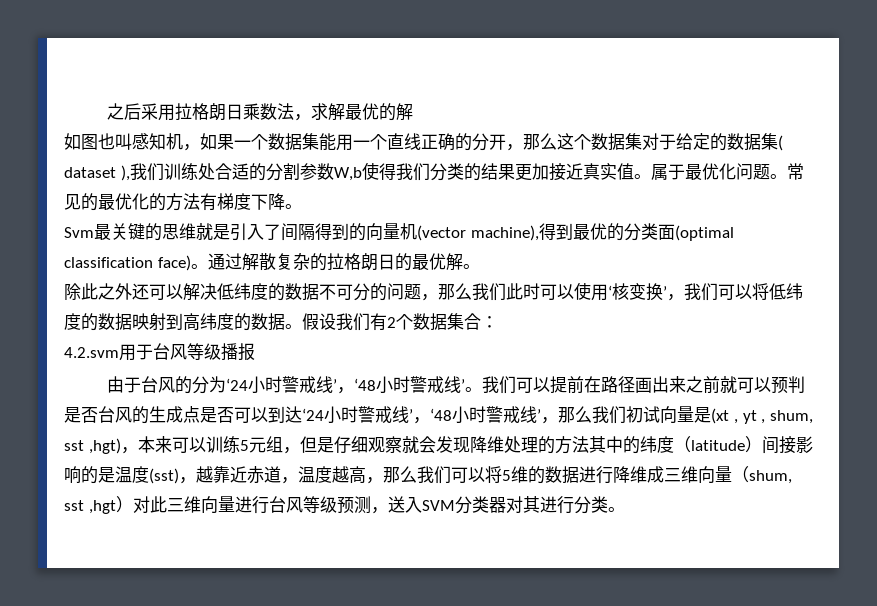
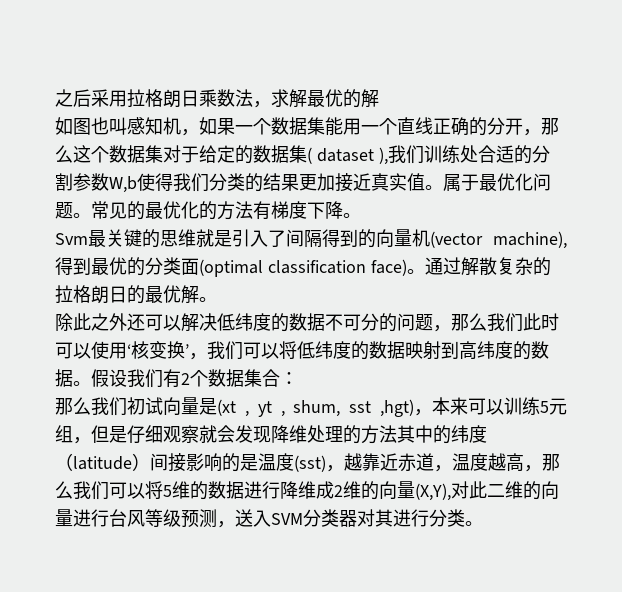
- 4.2.svm用于台风等级播报
- 由于台风的分为‘24小时警戒线’，‘48小时警戒线’。我们可以提前在路径画出来之前就可以预判是否台风的生成点是否可以到达‘24小时警戒线’，‘48小时警戒线’，那么我们初试向量是(xt , yt , shum, sst ,hgt)，本来可以训练5元组，但是仔细观察就会发现降维处理的方法其中的纬度（latitude）间接影响的是温度(sst)，越靠近赤道，温度越高，那么我们可以将5维的数据进行降维成三维向量（shum, sst ,hgt）对此三维向量进行台风等级预测，送入SVM分类器对其进行分类。
+ 那么我们初试向量是(xt , yt , shum, sst ,hgt)，本来可以训练5元组，但是仔细观察就会发现降维处理的方法其中的纬度（latitude）间接影响的是温度(sst)，越靠近赤道，温度越高，那么我们可以将5维的数据进行降维成2维的向量(X,Y),对此二维的向量进行台风等级预测，送入SVM分类器对其进行分类。

